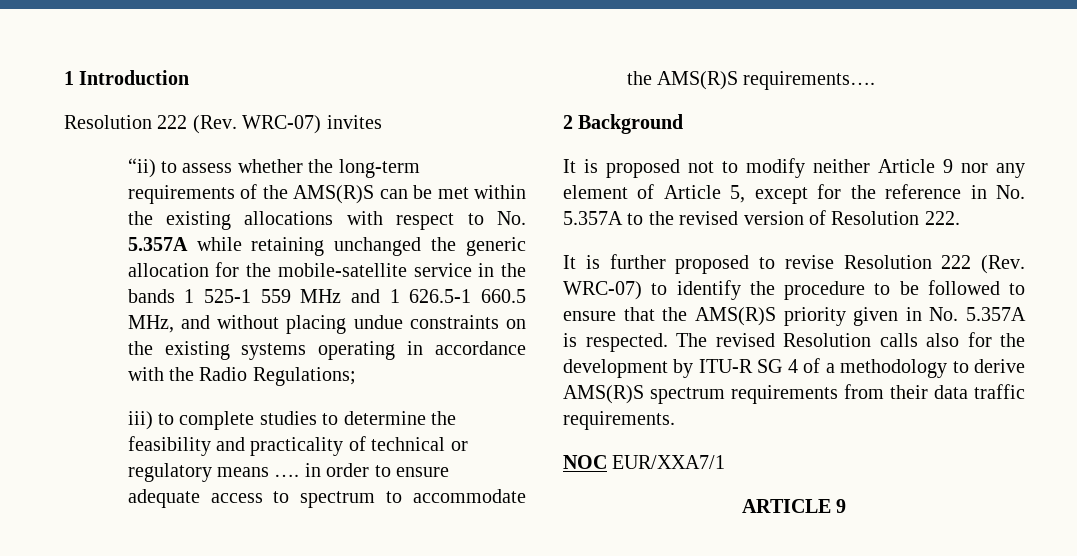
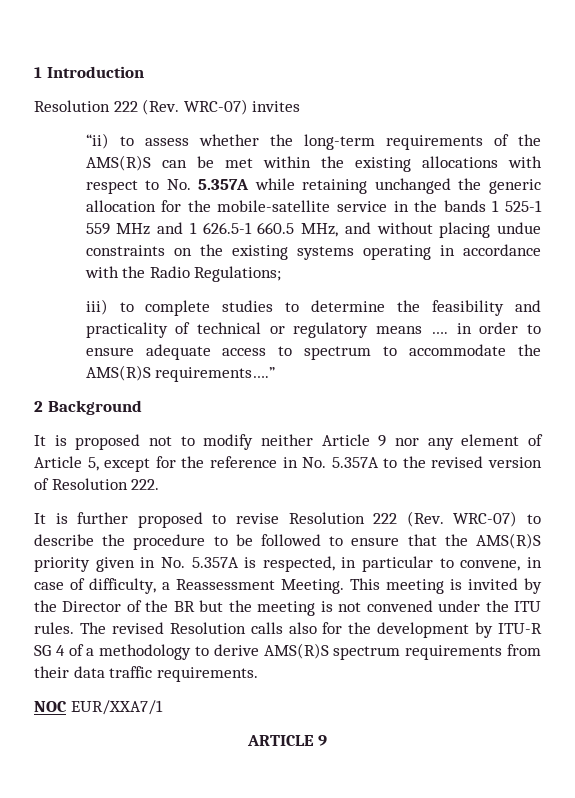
- iii) to complete studies to determine the feasibility and practicality of technical or regulatory means …. in order to ensure adequate access to spectrum to accommodate the AMS(R)S requirements….
+ iii) to complete studies to determine the feasibility and practicality of technical or regulatory means …. in order to ensure adequate access to spectrum to accommodate the AMS(R)S requirements….”
- It is further proposed to revise Resolution 222 (Rev. WRC-07) to identify the procedure to be followed to ensure that the AMS(R)S priority given in No. 5.357A is respected.
+ It is further proposed to revise Resolution 222 (Rev. WRC-07) to describe the procedure to be followed to ensure that the AMS(R)S priority given in No. 5.357A is respected, in particular to convene, in case of difficulty, a Reassessment Meeting. This meeting is invited by the Director of the BR but the meeting is not convened under the ITU rules.

